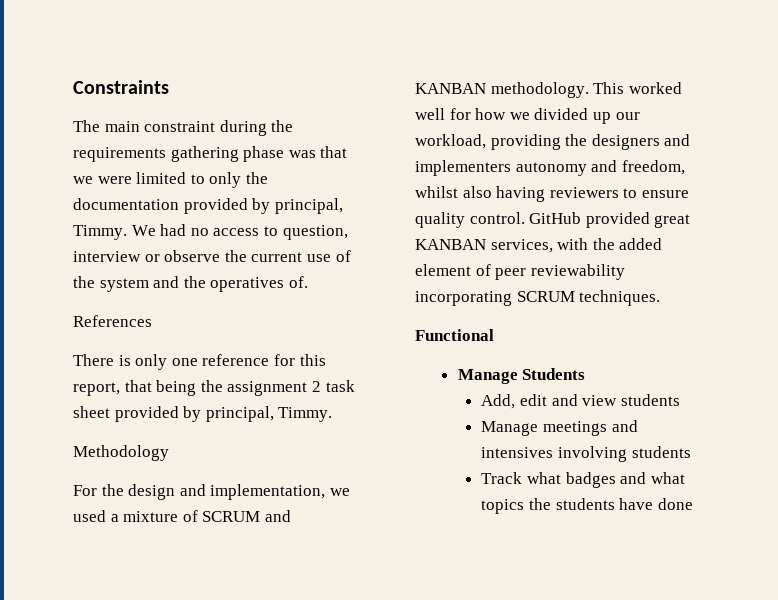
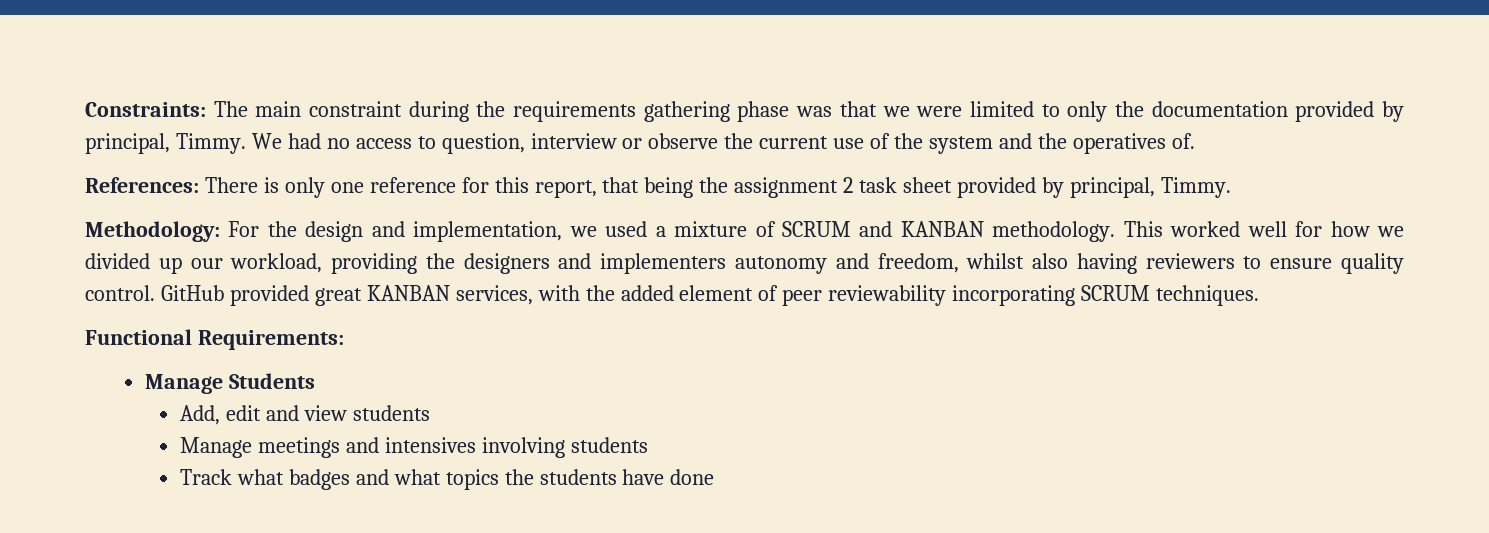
- Constraints
- The main constraint during the requirements gathering phase was that we were limited to only the documentation provided by principal, Timmy.
+ Constraints: The main constraint during the requirements gathering phase was that we were limited to only the documentation provided by principal, Timmy.
- References
- There is only one reference for this report, that being the assignment 2 task sheet provided by principal, Timmy.
+ References: There is only one reference for this report, that being the assignment 2 task sheet provided by principal, Timmy.
- Methodology
- For the design and implementation, we used a mixture of SCRUM and KANBAN methodology.
+ Methodology: For the design and implementation, we used a mixture of SCRUM and KANBAN methodology.
- Functional
+ Functional Requirements:

